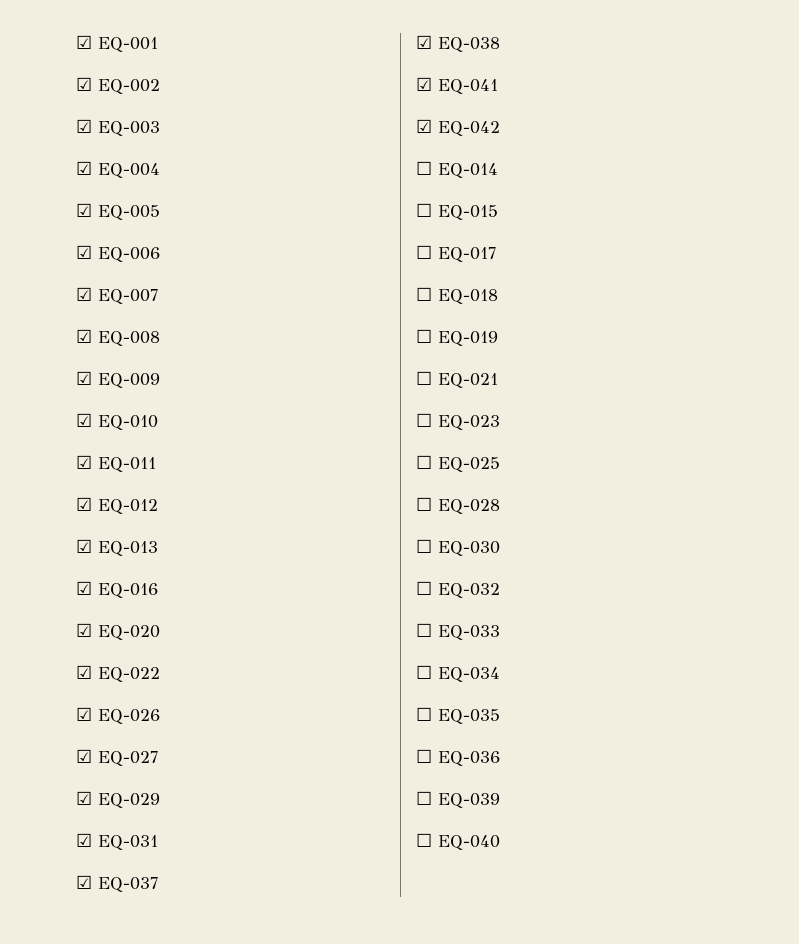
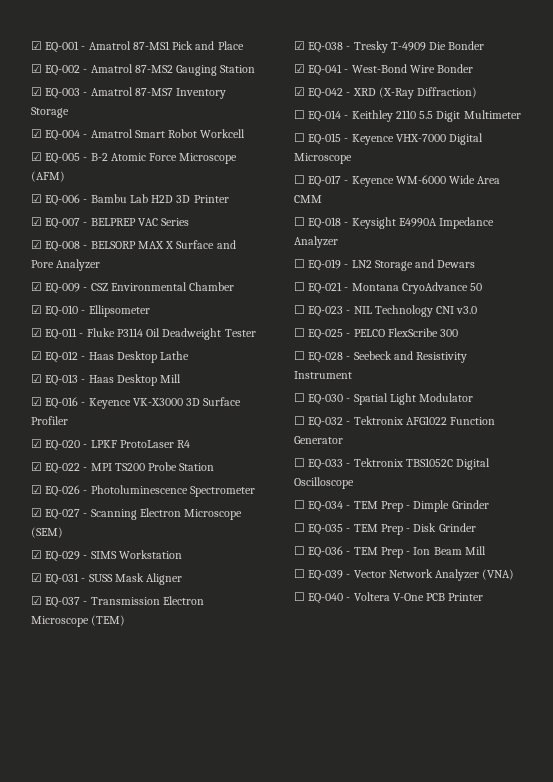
- ☑ EQ-001
- ☑ EQ-002
- ☑ EQ-003
- ☑ EQ-004
- ☑ EQ-005
- ☑ EQ-006
- ☑ EQ-007
- ☑ EQ-008
- ☑ EQ-009
+ ☑ EQ-001 - Amatrol 87-MS1 Pick and Place
+ ☑ EQ-002 - Amatrol 87-MS2 Gauging Station
+ ☑ EQ-003 - Amatrol 87-MS7 Inventory Storage
+ ☑ EQ-004 - Amatrol Smart Robot Workcell
+ ☑ EQ-005 - B-2 Atomic Force Microscope (AFM)
+ ☑ EQ-006 - Bambu Lab H2D 3D Printer
+ ☑ EQ-007 - BELPREP VAC Series
+ ☑ EQ-008 - BELSORP MAX X Surface and Pore Analyzer
+ ☑ EQ-009 - CSZ Environmental Chamber
- ☑ EQ-010
+ ☑ EQ-010 - Ellipsometer
- ☑ EQ-011
- ☑ EQ-012
- ☑ EQ-013
- ☑ EQ-016
- ☑ EQ-020
- ☑ EQ-022
+ ☑ EQ-011 - Fluke P3114 Oil Deadweight Tester
+ ☑ EQ-012 - Haas Desktop Lathe
+ ☑ EQ-013 - Haas Desktop Mill
+ ☑ EQ-016 - Keyence VK-X3000 3D Surface Profiler
+ ☑ EQ-020 - LPKF ProtoLaser R4
+ ☑ EQ-022 - MPI TS200 Probe Station
- ☑ EQ-026
+ ☑ EQ-026 - Photoluminescence Spectrometer
- ☑ EQ-027
+ ☑ EQ-027 - Scanning Electron Microscope (SEM)
- ☑ EQ-029
+ ☑ EQ-029 - SIMS Workstation
- ☑ EQ-031
- ☑ EQ-037
- ☑ EQ-038
- ☑ EQ-041
- ☑ EQ-042
- ☐ EQ-014
- ☐ EQ-015
- ☐ EQ-017
- ☐ EQ-018
- ☐ EQ-019
- ☐ EQ-021
- ☐ EQ-023
- ☐ EQ-025
- ☐ EQ-028
- ☐ EQ-030
- ☐ EQ-032
- ☐ EQ-033
- ☐ EQ-034
- ☐ EQ-035
- ☐ EQ-036
- ☐ EQ-039
- ☐ EQ-040
+ ☑ EQ-031 - SUSS Mask Aligner
+ ☑ EQ-037 - Transmission Electron Microscope (TEM)
+ ☑ EQ-038 - Tresky T-4909 Die Bonder
+ ☑ EQ-041 - West-Bond Wire Bonder
+ ☑ EQ-042 - XRD (X-Ray Diffraction)
+ ☐ EQ-014 - Keithley 2110 5.5 Digit Multimeter
+ ☐ EQ-015 - Keyence VHX-7000 Digital Microscope
+ ☐ EQ-017 - Keyence WM-6000 Wide Area CMM
+ ☐ EQ-018 - Keysight E4990A Impedance Analyzer
+ ☐ EQ-019 - LN2 Storage and Dewars
+ ☐ EQ-021 - Montana CryoAdvance 50
+ ☐ EQ-023 - NIL Technology CNI v3.0
+ ☐ EQ-025 - PELCO FlexScribe 300
+ ☐ EQ-028 - Seebeck and Resistivity Instrument
+ ☐ EQ-030 - Spatial Light Modulator
+ ☐ EQ-032 - Tektronix AFG1022 Function Generator
+ ☐ EQ-033 - Tektronix TBS1052C Digital Oscilloscope
+ ☐ EQ-034 - TEM Prep - Dimple Grinder
+ ☐ EQ-035 - TEM Prep - Disk Grinder
+ ☐ EQ-036 - TEM Prep - Ion Beam Mill
+ ☐ EQ-039 - Vector Network Analyzer (VNA)
+ ☐ EQ-040 - Voltera V-One PCB Printer

